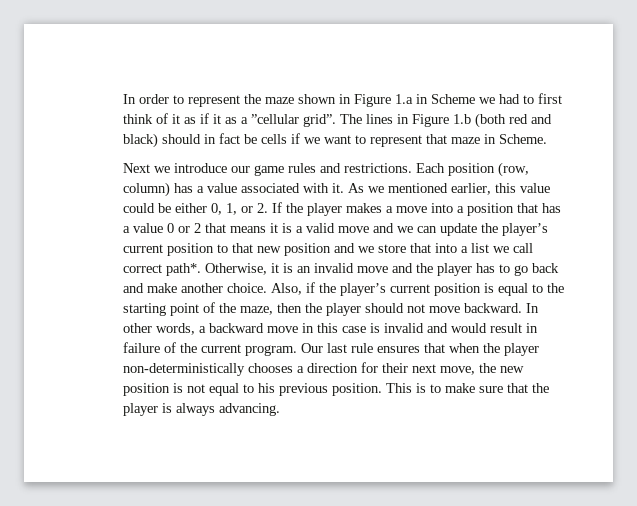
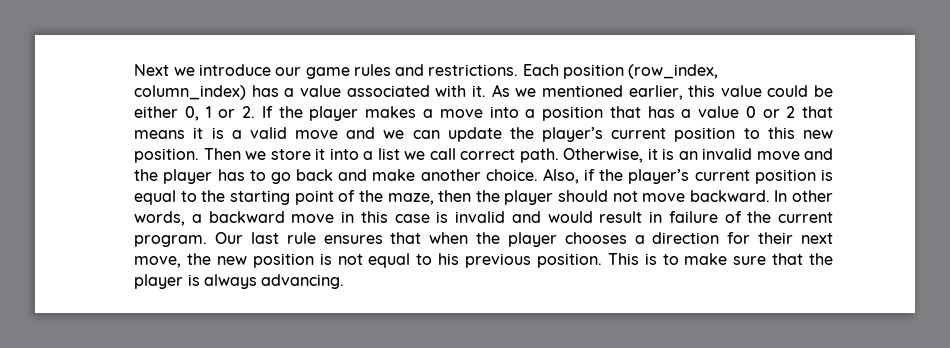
- In order to represent the maze shown in Figure 1.a in Scheme we had to first think of it as if it as a ”cellular grid”. The lines in Figure 1.b (both red and black) should in fact be cells if we want to represent that maze in Scheme.
- Each position (row, column) has a value associated with it.
+ Each position (row_index, column_index) has a value associated with it.
- As we mentioned earlier, this value could be either 0, 1, or 2. If the player makes a move into a position that has a value 0 or 2 that means it is a valid move and we can update the player’s current position to that new position and we store that into a list we call correct path*.
+ As we mentioned earlier, this value could be either 0, 1 or 2. If the player makes a move into a position that has a value 0 or 2 that means it is a valid move and we can update the player’s current position to this new position. Then we store it into a list we call correct path.
- Our last rule ensures that when the player non-deterministically chooses a direction for their next move, the new position is not equal to his previous position.
+ Our last rule ensures that when the player chooses a direction for their next move, the new position is not equal to his previous position.

